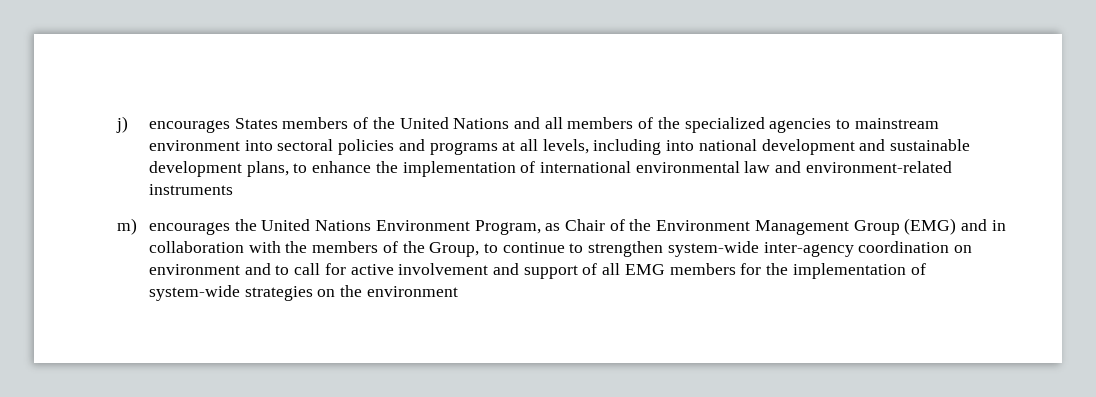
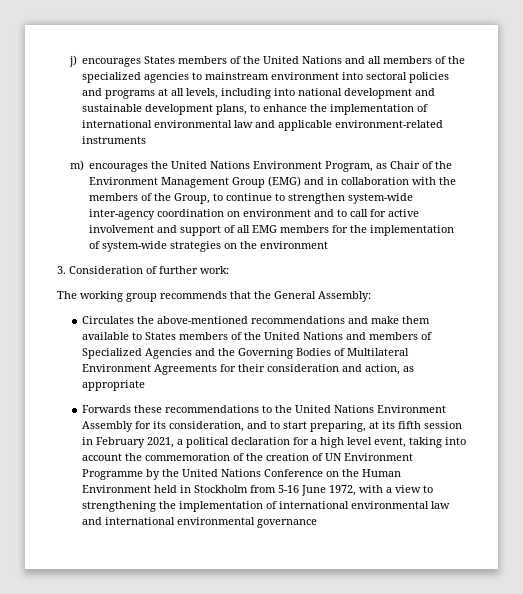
- j) encourages States members of the United Nations and all members of the specialized agencies to mainstream environment into sectoral policies and programs at all levels, including into national development and sustainable development plans, to enhance the implementation of international environmental law and environment-related instruments
+ j) encourages States members of the United Nations and all members of the specialized agencies to mainstream environment into sectoral policies and programs at all levels, including into national development and sustainable development plans, to enhance the implementation of international environmental law and applicable environment-related instruments
+ 3. Consideration of further work:
+ The working group recommends that the General Assembly:
+ Circulates the above-mentioned recommendations and make them available to States members of the United Nations and members of Specialized Agencies and the Governing Bodies of Multilateral Environment Agreements for their consideration and action, as appropriate
+ Forwards these recommendations to the United Nations Environment Assembly for its consideration, and to start preparing, at its fifth session in February 2021, a political declaration for a high level event, taking into account the commemoration of the creation of UN Environment Programme by the United Nations Conference on the Human Environment held in Stockholm from 5-16 June 1972, with a view to strengthening the implementation of international environmental law and international environmental governance

